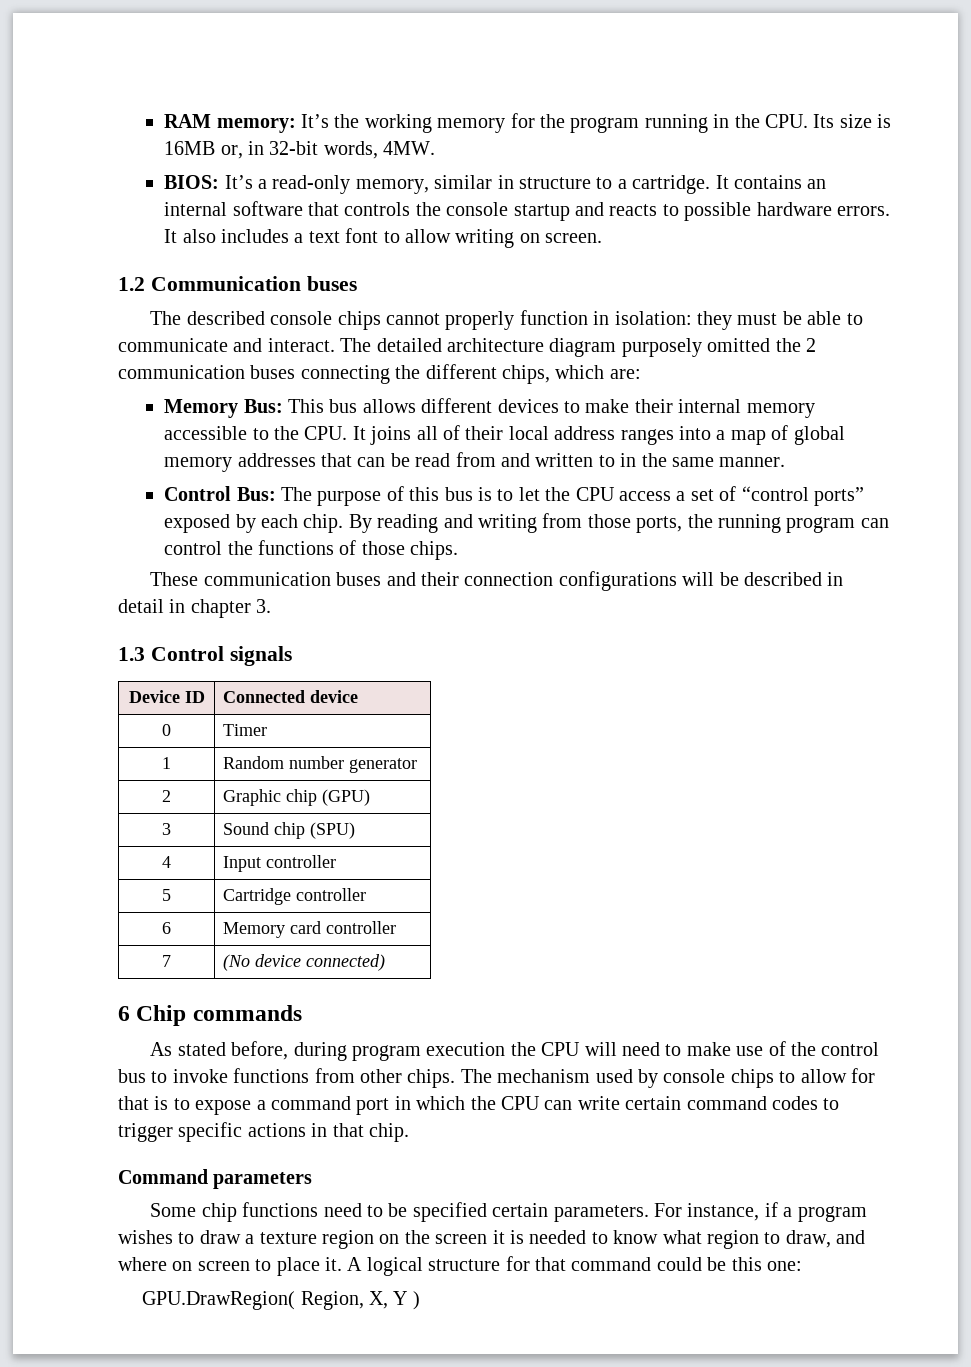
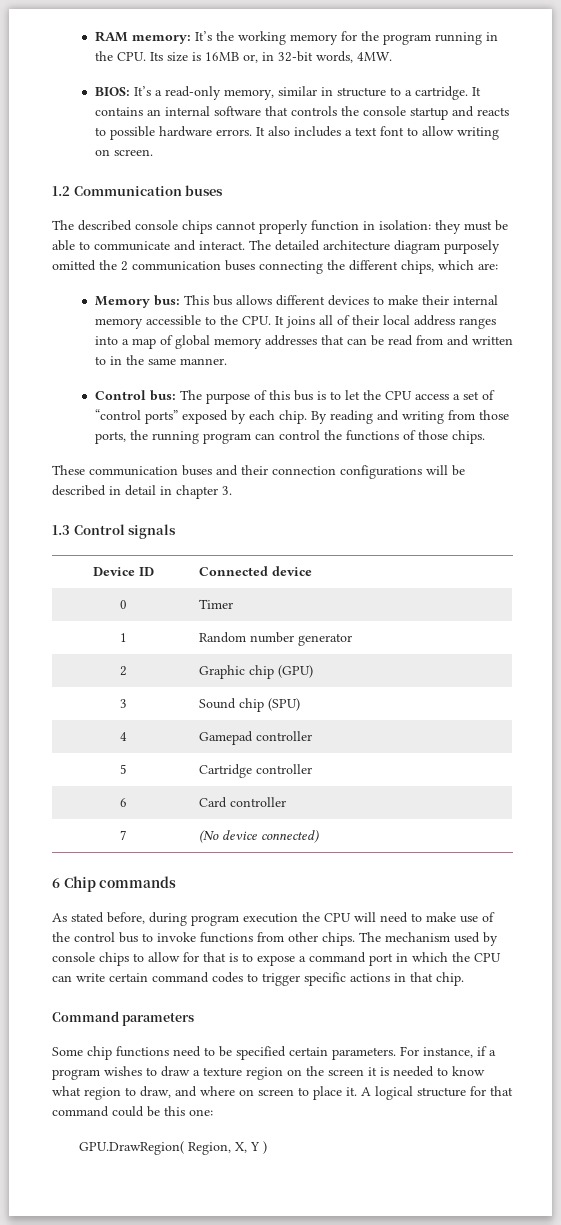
- Memory Bus: This bus allows different devices to make their internal memory accessible to the CPU. It joins all of their local address ranges into a map of global memory addresses that can be read from and written to in the same manner.
+ Memory bus: This bus allows different devices to make their internal memory accessible to the CPU. It joins all of their local address ranges into a map of global memory addresses that can be read from and written to in the same manner.
- Control Bus: The purpose of this bus is to let the CPU access a set of “control ports” exposed by each chip.
+ Control bus: The purpose of this bus is to let the CPU access a set of “control ports” exposed by each chip.
- 4 | Input controller
+ 4 | Gamepad controller
- 6 | Memory card controller
+ 6 | Card controller

